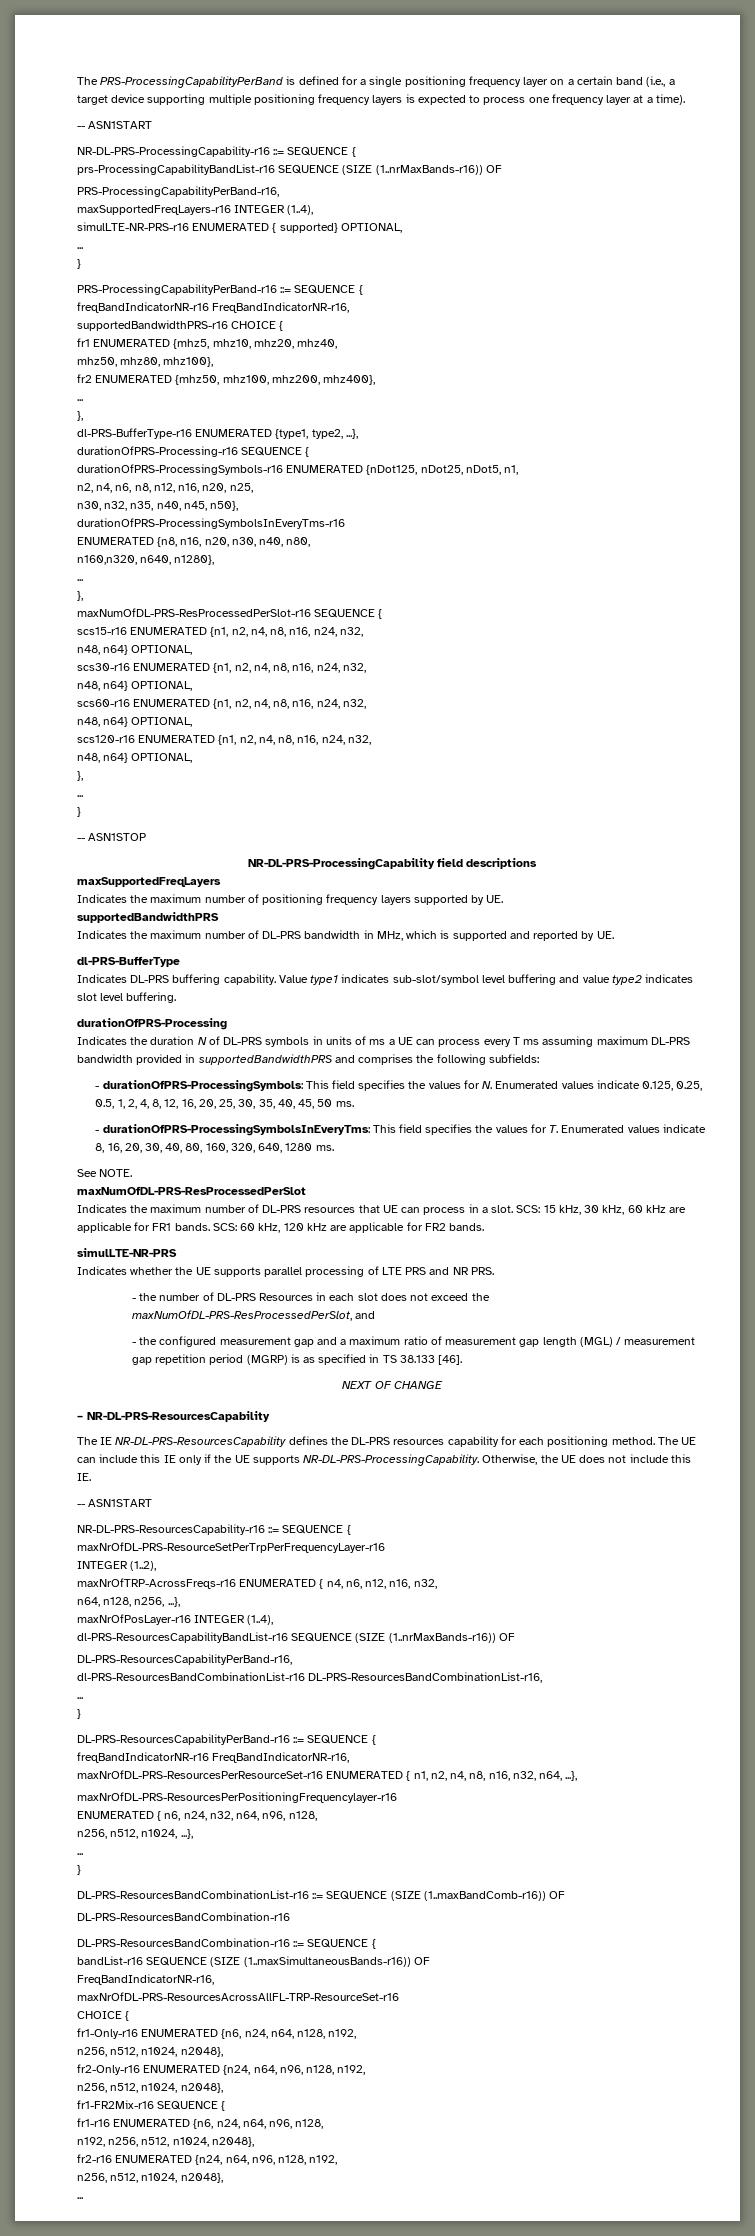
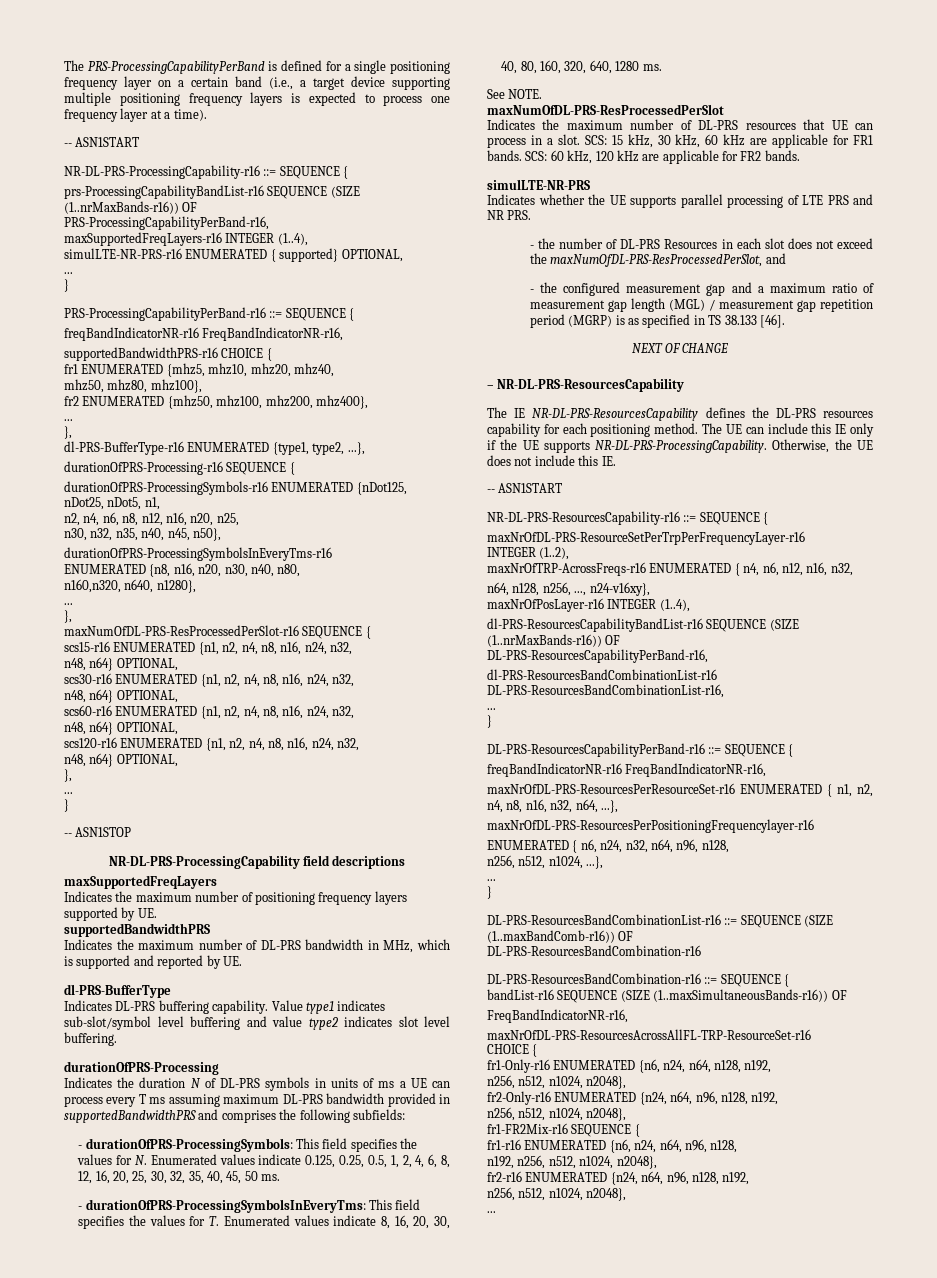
- - durationOfPRS-ProcessingSymbols: This field specifies the values for N. Enumerated values indicate 0.125, 0.25, 0.5, 1, 2, 4, 8, 12, 16, 20, 25, 30, 35, 40, 45, 50 ms.
+ - durationOfPRS-ProcessingSymbols: This field specifies the values for N. Enumerated values indicate 0.125, 0.25, 0.5, 1, 2, 4, 6, 8, 12, 16, 20, 25, 30, 32, 35, 40, 45, 50 ms.
- n64, n128, n256, ...},
+ n64, n128, n256, ..., n24-v16xy},

